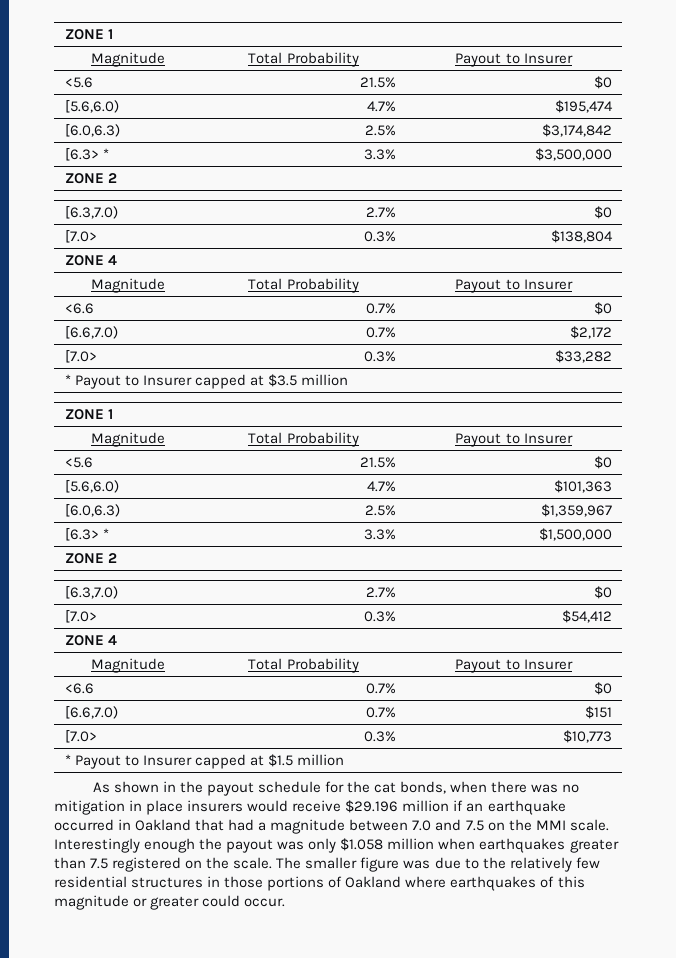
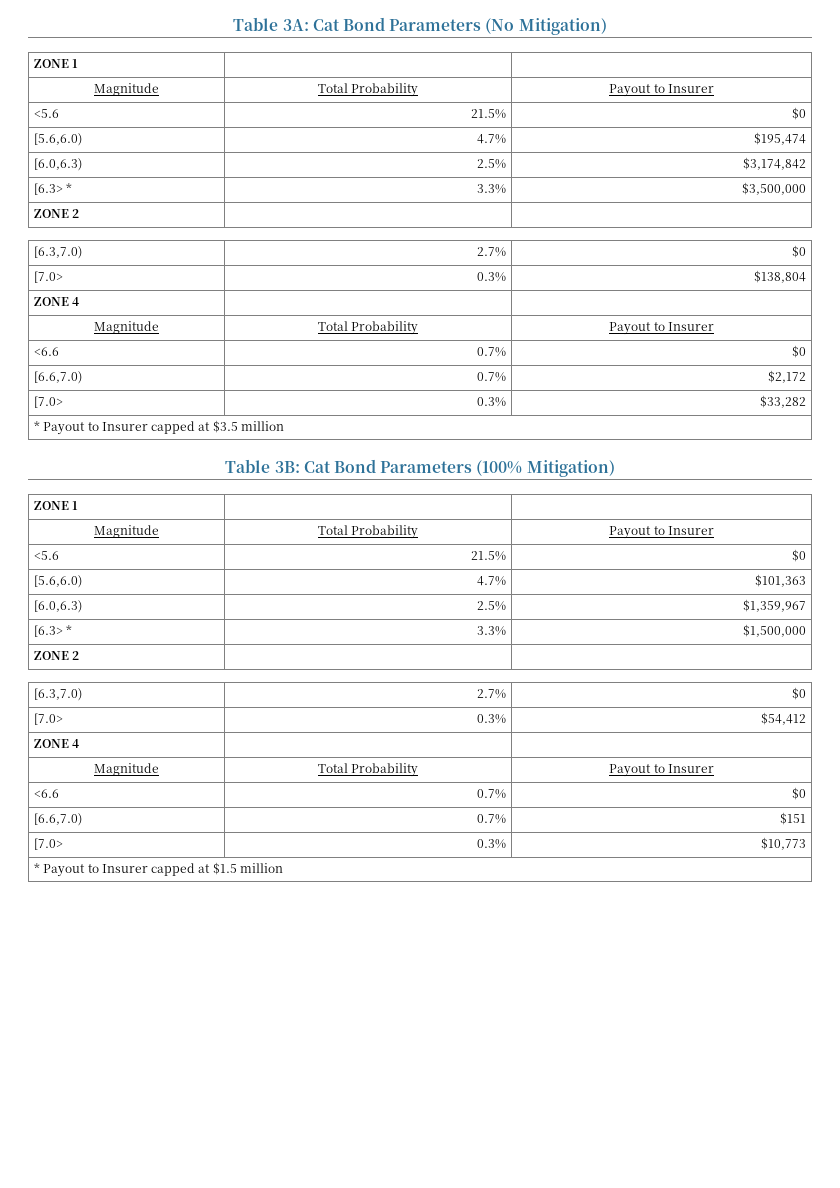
+ Table 3A: Cat Bond Parameters (No Mitigation)
+ Table 3B: Cat Bond Parameters (100% Mitigation)
- As shown in the payout schedule for the cat bonds, when there was no mitigation in place insurers would receive $29.196 million if an earthquake occurred in Oakland that had a magnitude between 7.0 and 7.5 on the MMI scale. Interestingly enough the payout was only $1.058 million when earthquakes greater than 7.5 registered on the scale. The smaller figure was due to the relatively few residential structures in those portions of Oakland where earthquakes of this magnitude or greater could occur.

